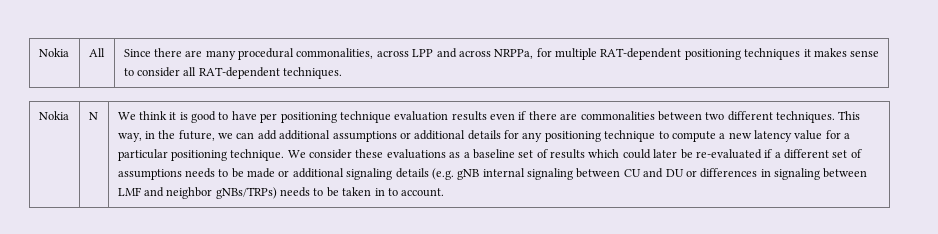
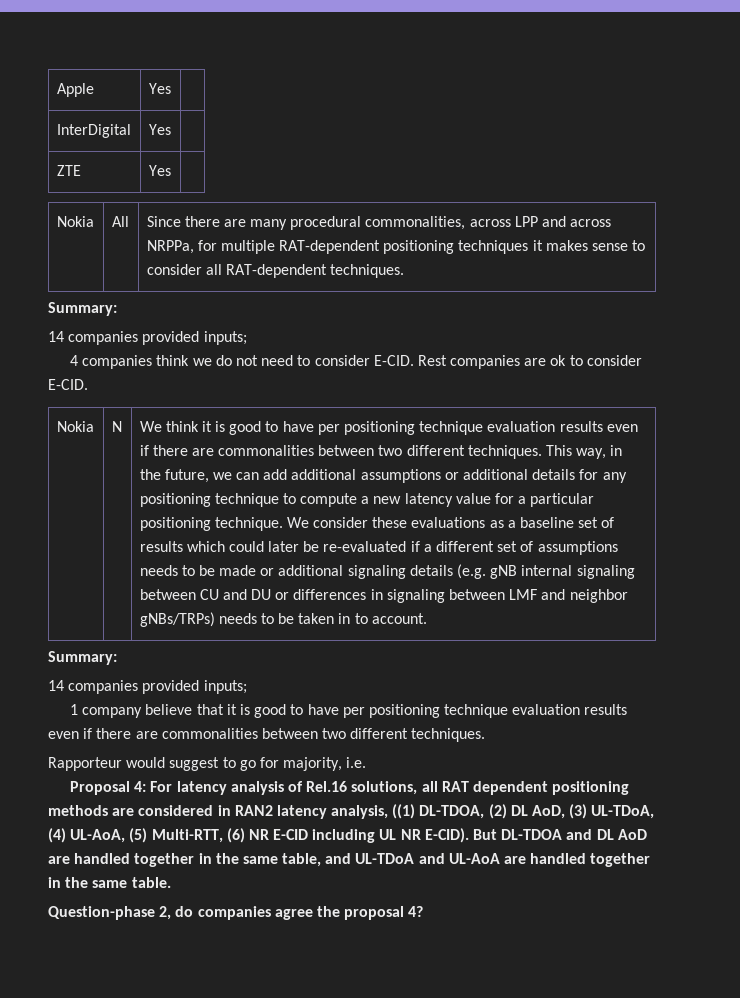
+ Apple | Yes |
+ InterDigital | Yes |
+ ZTE | Yes |
  Nokia | All | Since there are many procedural commonalities, across LPP and across NRPPa, for multiple RAT-dependent positioning techniques it makes sense to consider all RAT-dependent techniques.
+ Summary:
+ 14 companies provided inputs;
+ 4 companies think we do not need to consider E-CID. Rest companies are ok to consider E-CID.
  We consider these evaluations as a baseline set of results which could later be re-evaluated if a different set of assumptions needs to be made or additional signaling details (e.g. gNB internal signaling between CU and DU or differences in signaling between LMF and neighbor gNBs/TRPs) needs to be taken in to account.
+ Summary:
+ 14 companies provided inputs;
+ 1 company believe that it is good to have per positioning technique evaluation results even if there are commonalities between two different techniques.
+ Rapporteur would suggest to go for majority, i.e.
+ Proposal 4: For latency analysis of Rel.16 solutions, all RAT dependent positioning methods are considered in RAN2 latency analysis, ((1) DL-TDOA, (2) DL AoD, (3) UL-TDoA, (4) UL-AoA, (5) Multi-RTT, (6) NR E-CID including UL NR E-CID). But DL-TDOA and DL AoD are handled together in the same table, and UL-TDoA and UL-AoA are handled together in the same table.
+ Question-phase 2, do companies agree the proposal 4?

